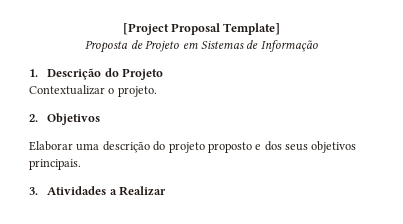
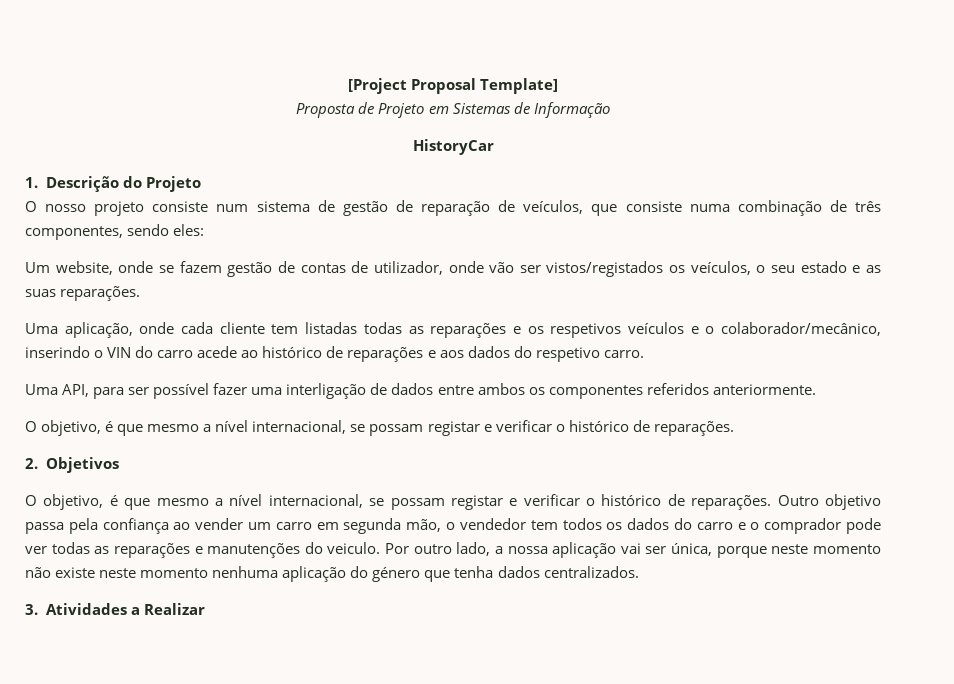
+ HistoryCar
- Contextualizar o projeto.
+ O nosso projeto consiste num sistema de gestão de reparação de veículos, que consiste numa combinação de três componentes, sendo eles:
+ Um website, onde se fazem gestão de contas de utilizador, onde vão ser vistos/registados os veículos, o seu estado e as suas reparações.
+ Uma aplicação, onde cada cliente tem listadas todas as reparações e os respetivos veículos e o colaborador/mecânico, inserindo o VIN do carro acede ao histórico de reparações e aos dados do respetivo carro.
+ Uma API, para ser possível fazer uma interligação de dados entre ambos os componentes referidos anteriormente.
+ O objetivo, é que mesmo a nível internacional, se possam registar e verificar o histórico de reparações.
  2. Objetivos
- Elaborar uma descrição do projeto proposto e dos seus objetivos principais.
+ O objetivo, é que mesmo a nível internacional, se possam registar e verificar o histórico de reparações. Outro objetivo passa pela confiança ao vender um carro em segunda mão, o vendedor tem todos os dados do carro e o comprador pode ver todas as reparações e manutenções do veiculo. Por outro lado, a nossa aplicação vai ser única, porque neste momento não existe neste momento nenhuma aplicação do género que tenha dados centralizados.

